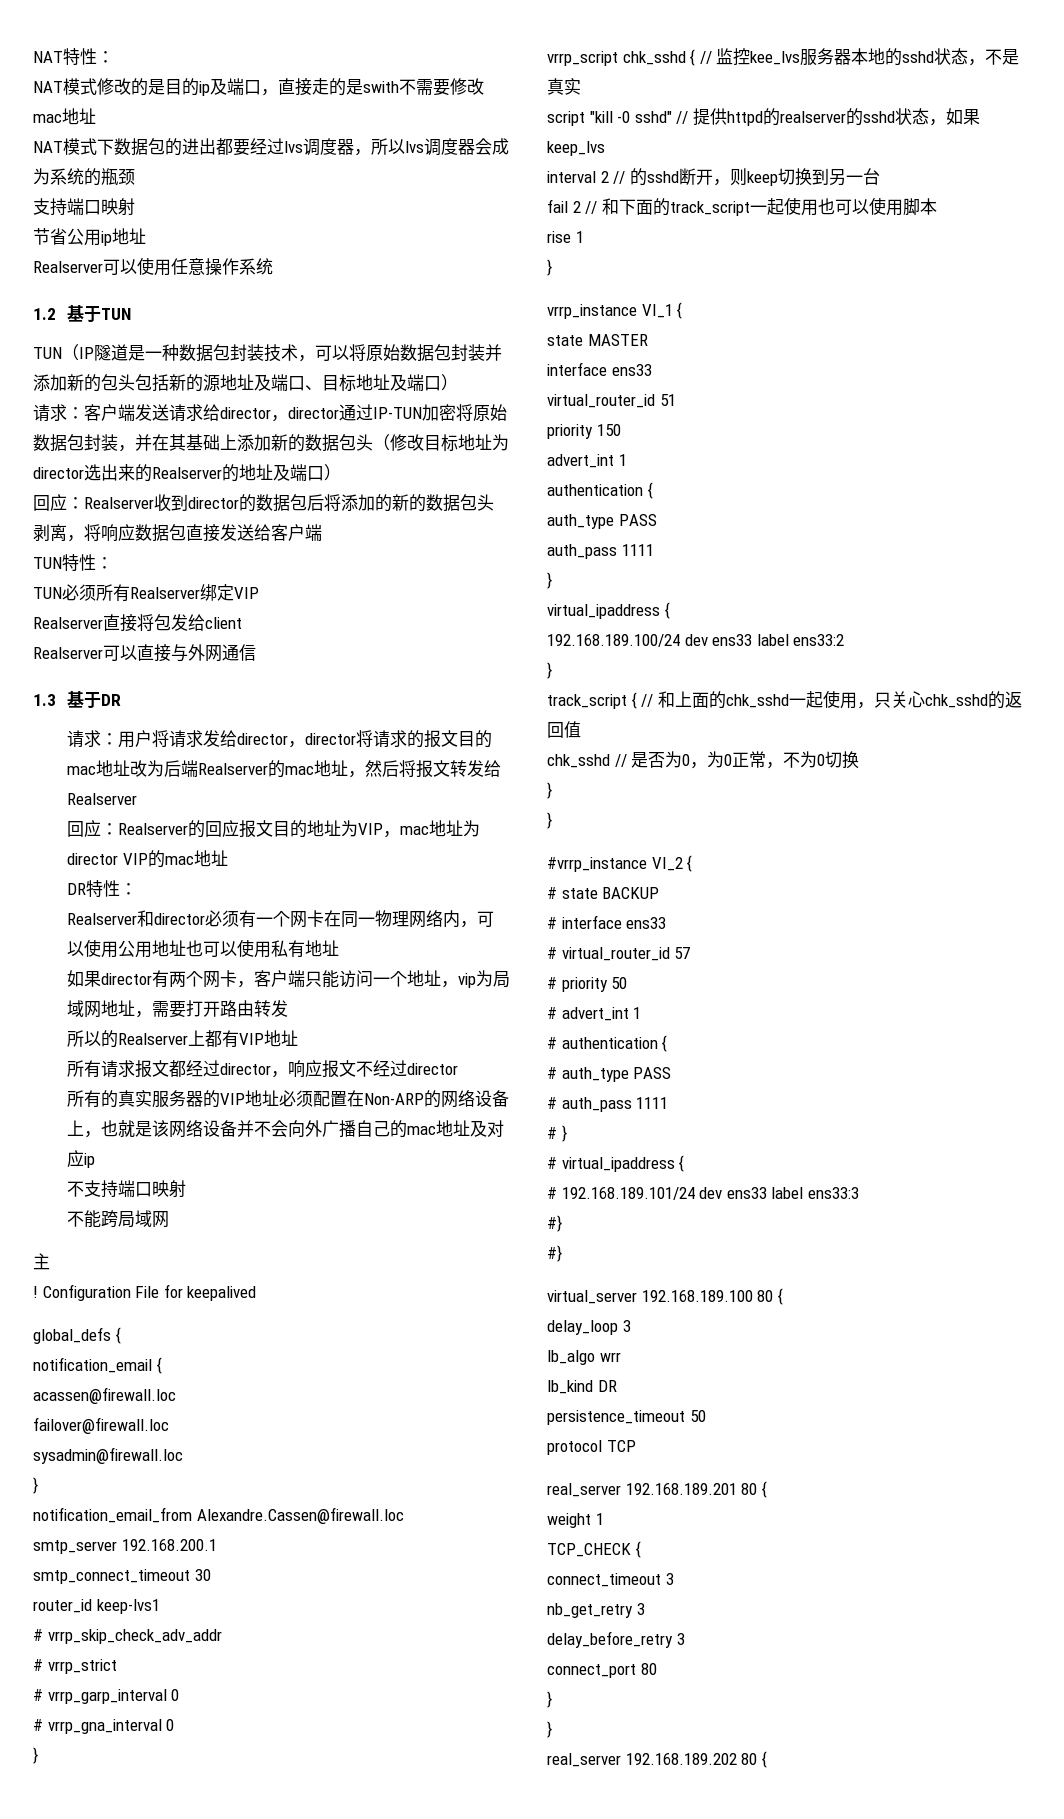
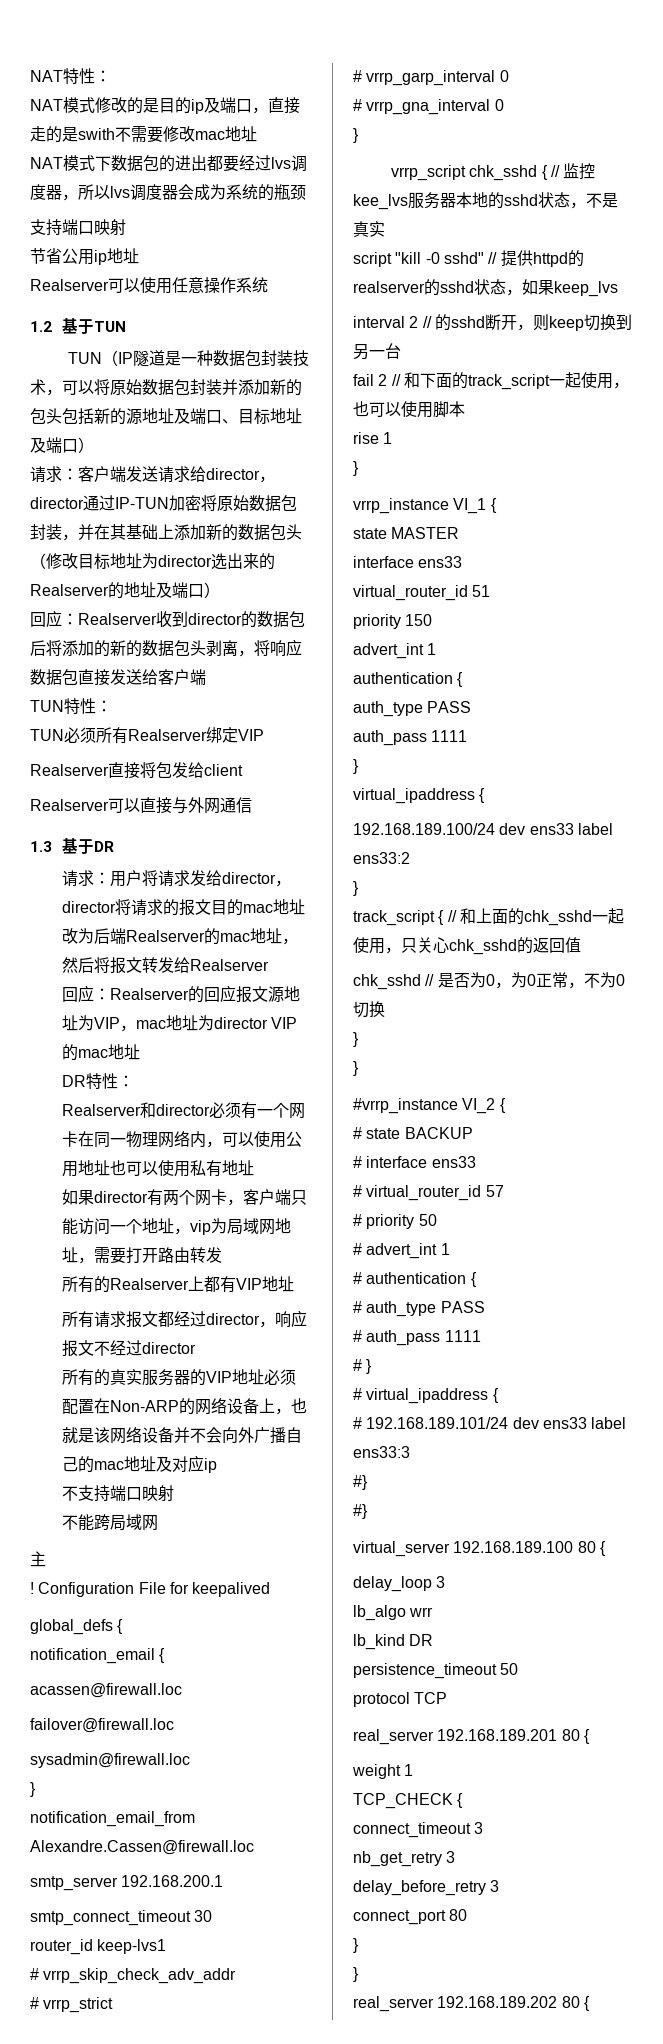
- 回应：Realserver的回应报文目的地址为VIP，mac地址为director VIP的mac地址
+ 回应：Realserver的回应报文源地址为VIP，mac地址为director VIP的mac地址
- 所以的Realserver上都有VIP地址
+ 所有的Realserver上都有VIP地址
- fail 2 // 和下面的track_script一起使用也可以使用脚本
+ fail 2 // 和下面的track_script一起使用，也可以使用脚本

